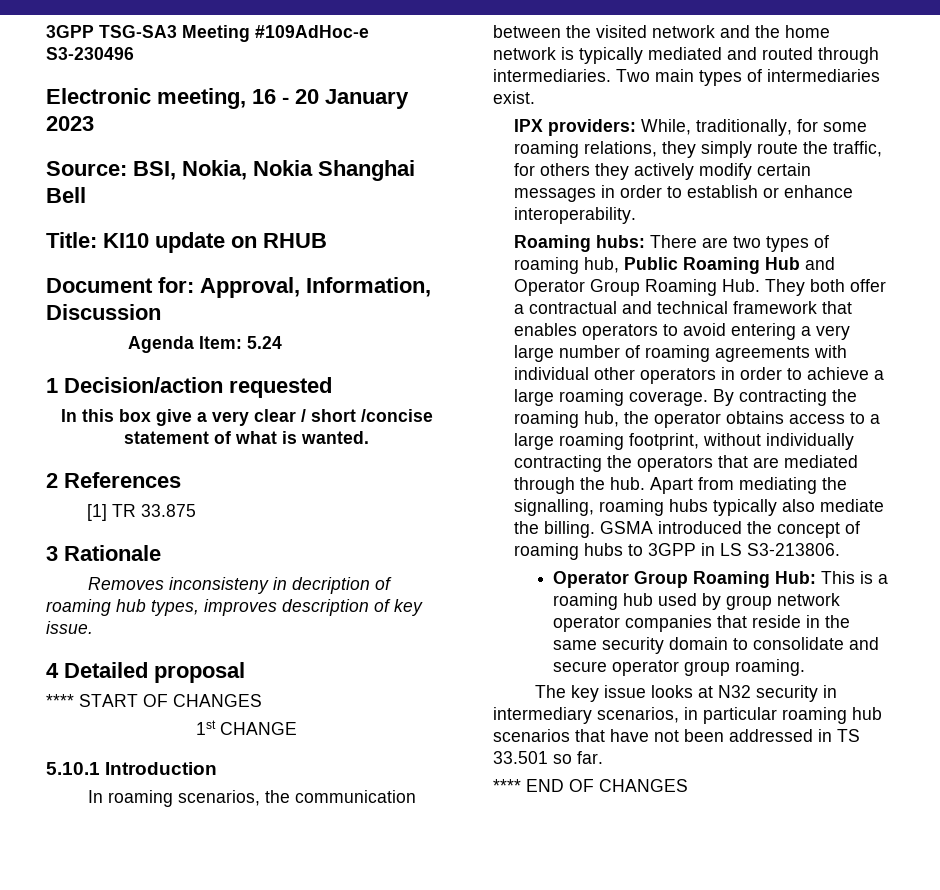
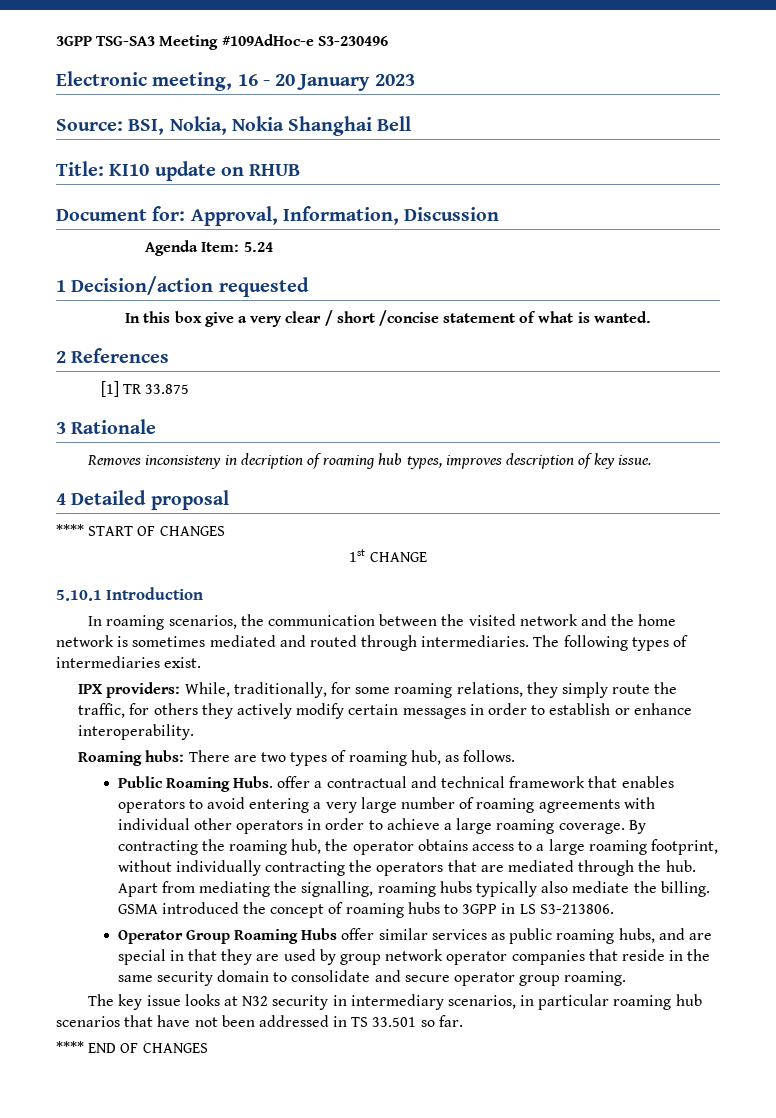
- In roaming scenarios, the communication between the visited network and the home network is typically mediated and routed through intermediaries.
+ In roaming scenarios, the communication between the visited network and the home network is sometimes mediated and routed through intermediaries.
- Two main types of intermediaries exist.
+ The following types of intermediaries exist.
- Roaming hubs: There are two types of roaming hub, Public Roaming Hub and Operator Group Roaming Hub. They both offer a contractual and technical framework that enables operators to avoid entering a very large number of roaming agreements with individual other operators in order to achieve a large roaming coverage.
+ Roaming hubs: There are two types of roaming hub, as follows.
+ Public Roaming Hubs. offer a contractual and technical framework that enables operators to avoid entering a very large number of roaming agreements with individual other operators in order to achieve a large roaming coverage.
- Operator Group Roaming Hub: This is a roaming hub used by group network operator companies that reside in the same security domain to consolidate and secure operator group roaming.
+ Operator Group Roaming Hubs offer similar services as public roaming hubs, and are special in that they are used by group network operator companies that reside in the same security domain to consolidate and secure operator group roaming.

